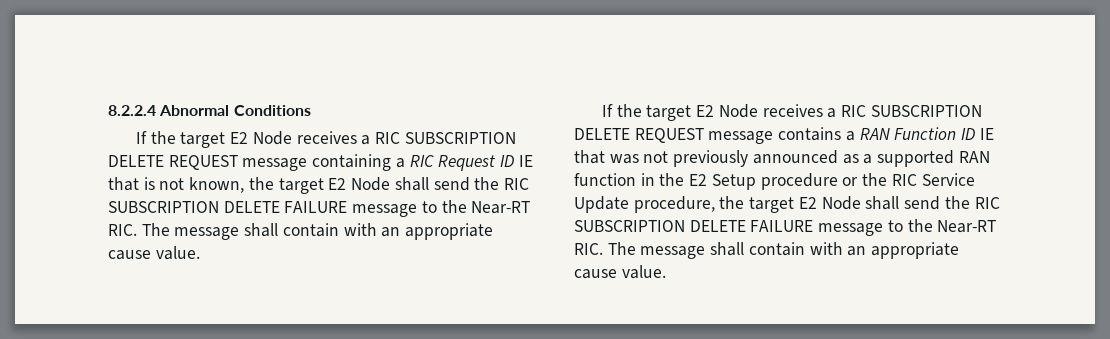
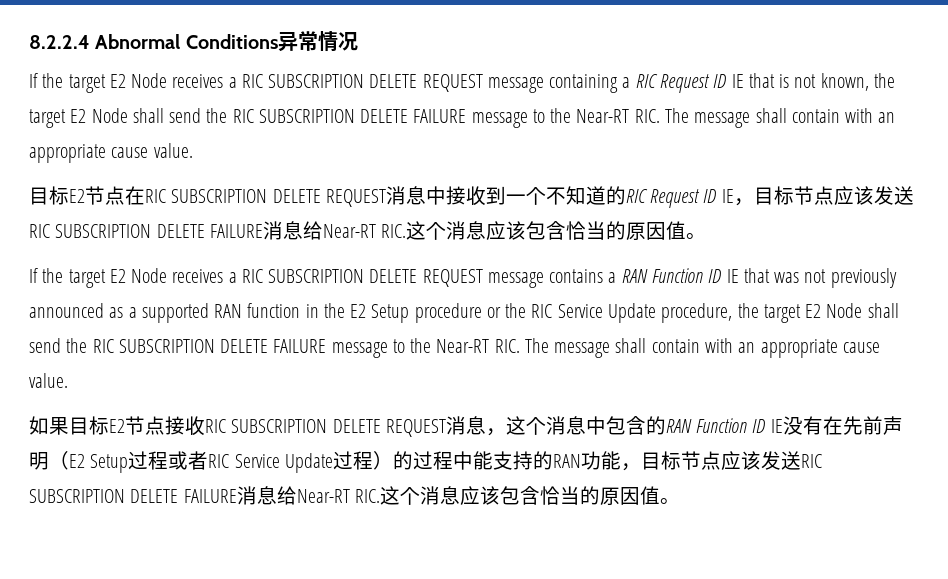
- 8.2.2.4 Abnormal Conditions
+ 8.2.2.4 Abnormal Conditions异常情况
+ 目标E2节点在RIC SUBSCRIPTION DELETE REQUEST消息中接收到一个不知道的RIC Request ID IE，目标节点应该发送RIC SUBSCRIPTION DELETE FAILURE消息给Near-RT RIC.这个消息应该包含恰当的原因值。
+ 如果目标E2节点接收RIC SUBSCRIPTION DELETE REQUEST消息，这个消息中包含的RAN Function ID IE没有在先前声明（E2 Setup过程或者RIC Service Update过程）的过程中能支持的RAN功能，目标节点应该发送RIC SUBSCRIPTION DELETE FAILURE消息给Near-RT RIC.这个消息应该包含恰当的原因值。

